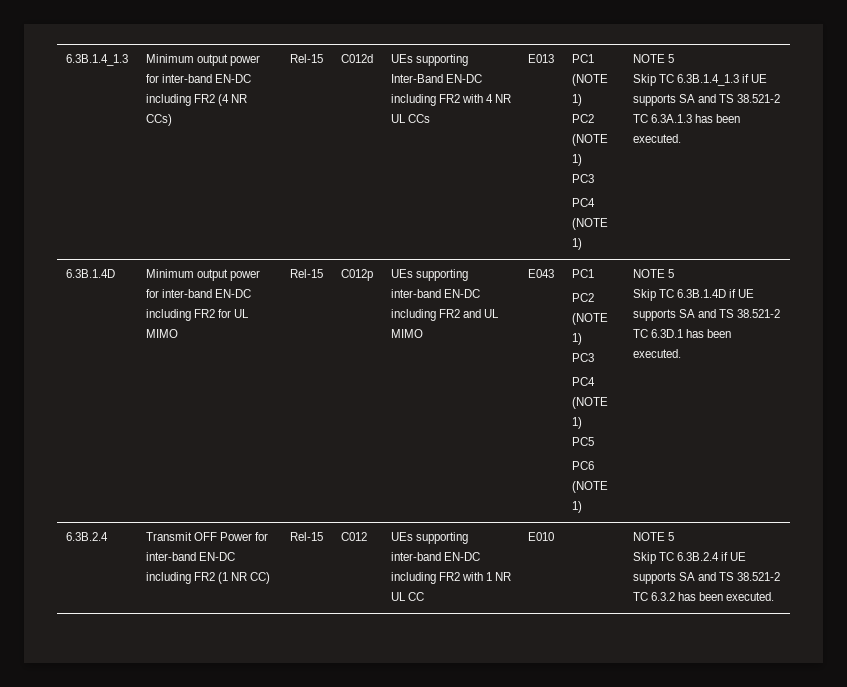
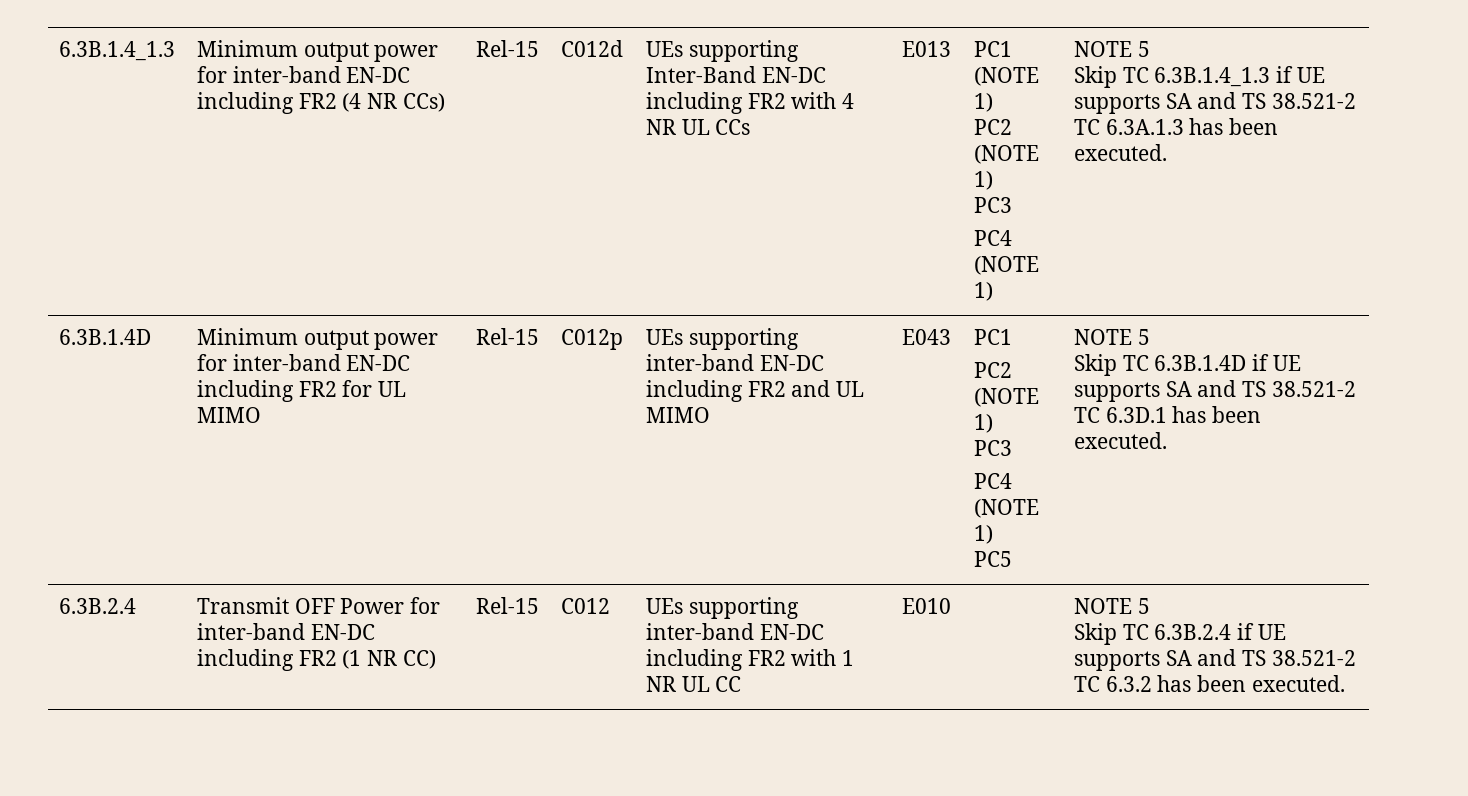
- PC6 (NOTE 1)

